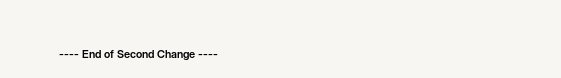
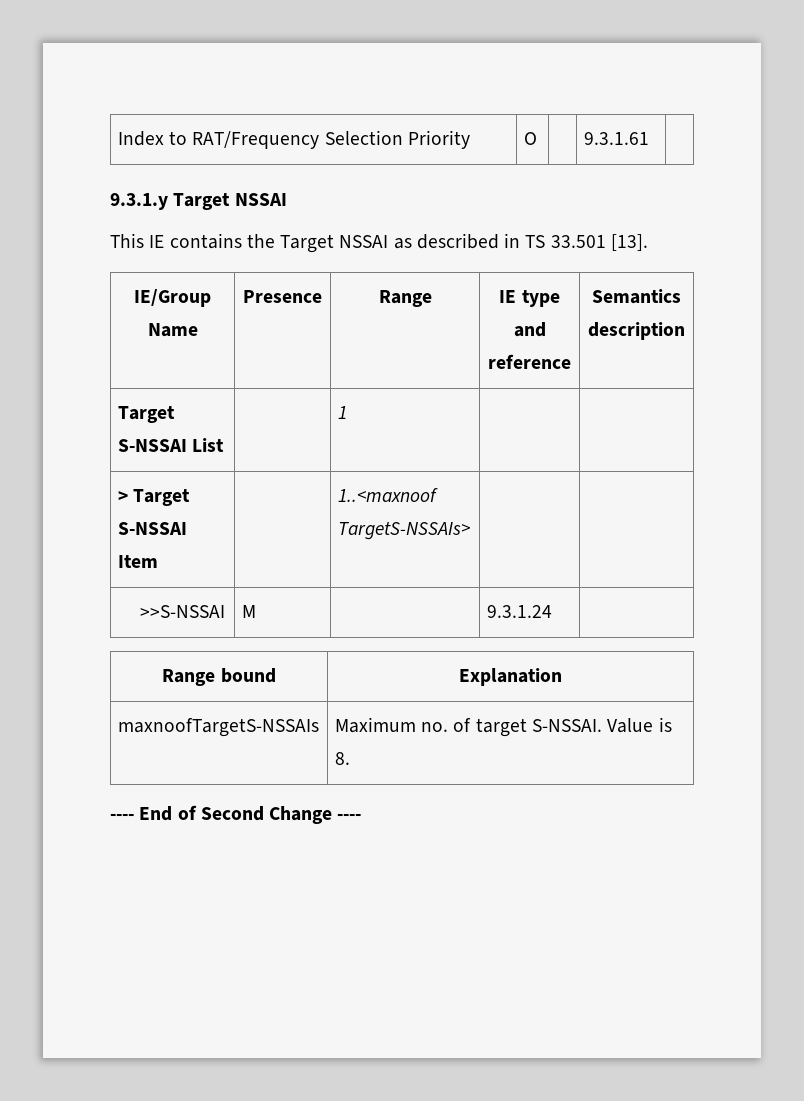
+ Index to RAT/Frequency Selection Priority | O | | 9.3.1.61 |
+ 9.3.1.y Target NSSAI
+ This IE contains the Target NSSAI as described in TS 33.501 [13].
+ IE/Group Name | Presence | Range | IE type and reference | Semantics description
+ Target S-NSSAI List | | 1 | |
+ > Target S-NSSAI Item | | 1..<maxnoof TargetS-NSSAIs> | |
+ >>S-NSSAI | M | | 9.3.1.24 |
+ Range bound | Explanation
+ maxnoofTargetS-NSSAIs | Maximum no. of target S-NSSAI. Value is 8.

